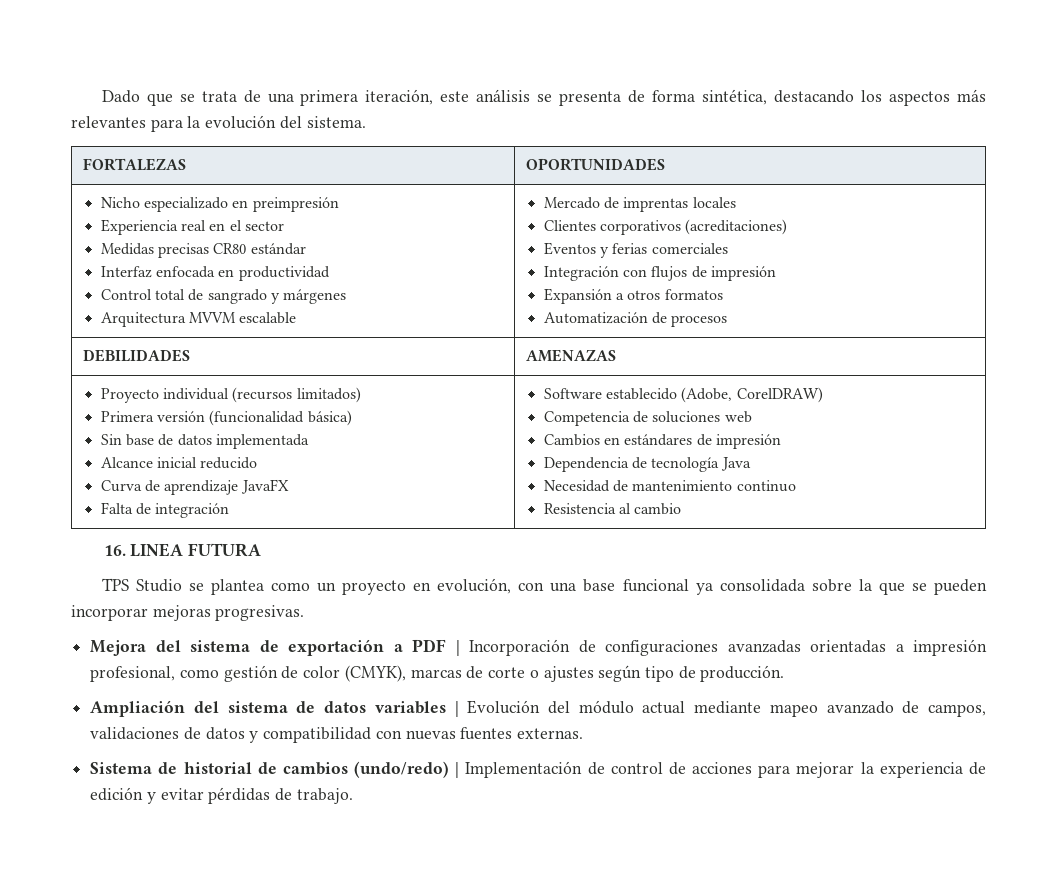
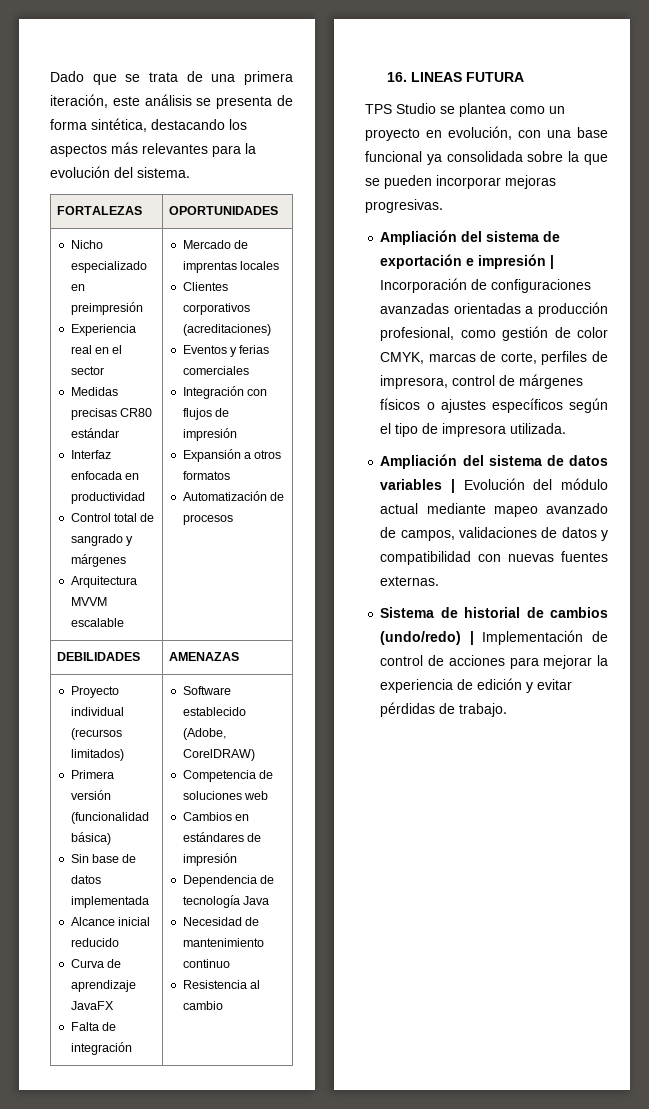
- 16. LINEA FUTURA
+ 16. LINEAS FUTURA
- Mejora del sistema de exportación a PDF | Incorporación de configuraciones avanzadas orientadas a impresión profesional, como gestión de color (CMYK), marcas de corte o ajustes según tipo de producción.
+ Ampliación del sistema de exportación e impresión | Incorporación de configuraciones avanzadas orientadas a producción profesional, como gestión de color CMYK, marcas de corte, perfiles de impresora, control de márgenes físicos o ajustes específicos según el tipo de impresora utilizada.

